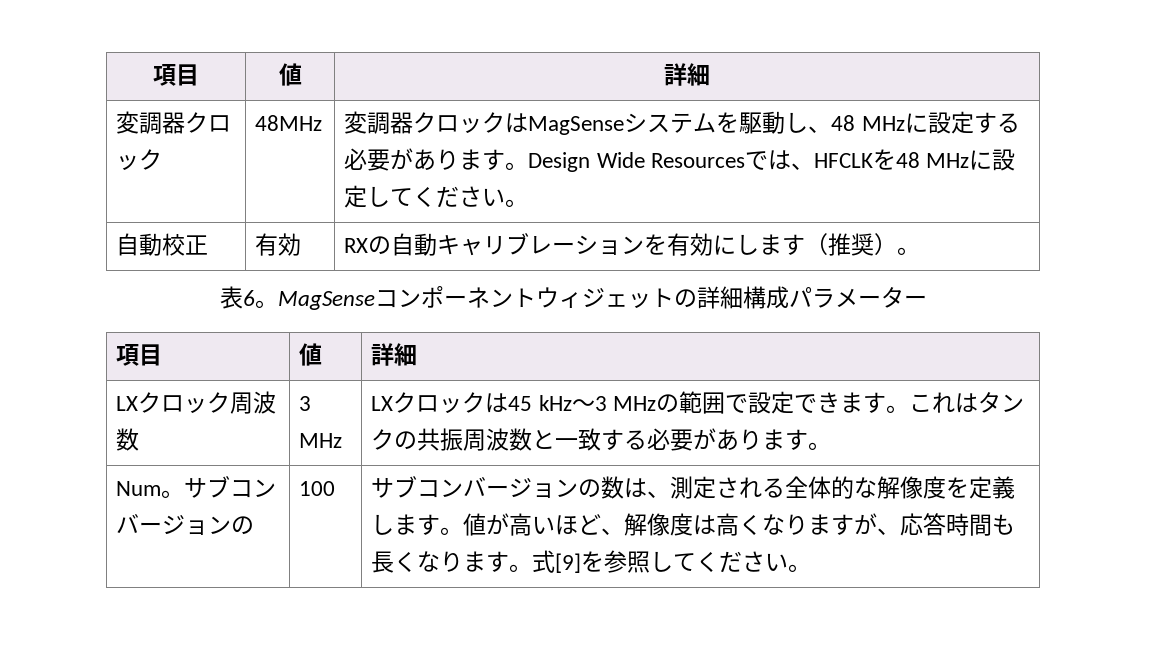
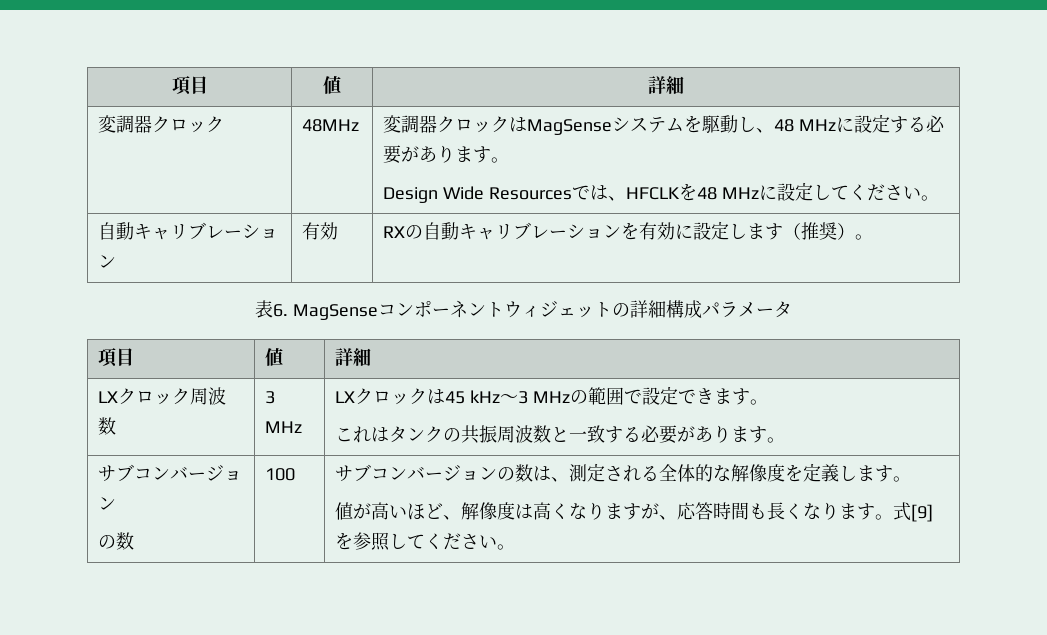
- 変調器クロック | 48MHz | 変調器クロックはMagSenseシステムを駆動し、48 MHzに設定する必要があります。Design Wide Resourcesでは、HFCLKを48 MHzに設定してください。
+ 変調器クロック | 48MHz | 変調器クロックはMagSenseシステムを駆動し、48 MHzに設定する必要があります。
+ Design Wide Resourcesでは、HFCLKを48 MHzに設定してください。
- 自動校正 | 有効 | RXの自動キャリブレーションを有効にします（推奨）。
+ 自動キャリブレーション | 有効 | RXの自動キャリブレーションを有効に設定します（推奨）。
- 表6。MagSenseコンポーネントウィジェットの詳細構成パラメーター
+ 表6. MagSenseコンポーネントウィジェットの詳細構成パラメータ
- LXクロック周波数 | 3 MHz | LXクロックは45 kHz〜3 MHzの範囲で設定できます。これはタンクの共振周波数と一致する必要があります。
- Num。サブコンバージョンの
+ LXクロック周波数 | 3 MHz | LXクロックは45 kHz～3 MHzの範囲で設定できます。
+ これはタンクの共振周波数と一致する必要があります。
+ サブコンバージョン
+ の数
- サブコンバージョンの数は、測定される全体的な解像度を定義します。値が高いほど、解像度は高くなりますが、応答時間も長くなります。
+ サブコンバージョンの数は、測定される全体的な解像度を定義します。
+ 値が高いほど、解像度は高くなりますが、応答時間も長くなります。

